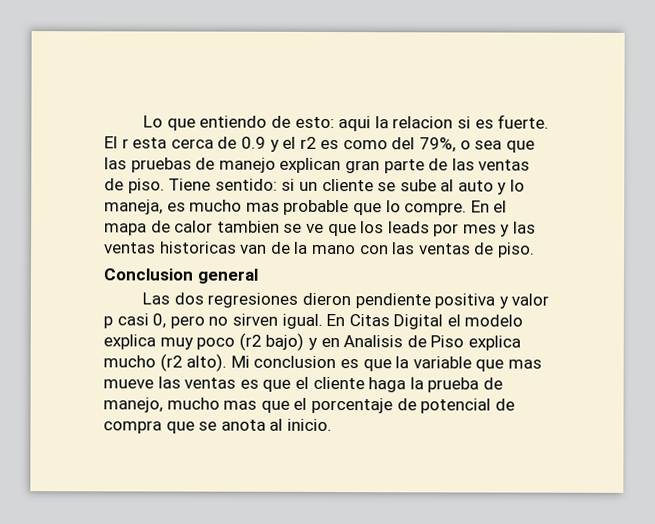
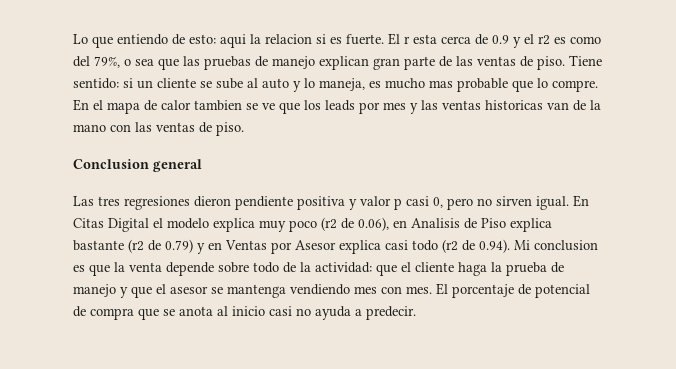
- Las dos regresiones dieron pendiente positiva y valor p casi 0, pero no sirven igual.
+ Las tres regresiones dieron pendiente positiva y valor p casi 0, pero no sirven igual.
- En Citas Digital el modelo explica muy poco (r2 bajo) y en Analisis de Piso explica mucho (r2 alto). Mi conclusion es que la variable que mas mueve las ventas es que el cliente haga la prueba de manejo, mucho mas que el porcentaje de potencial de compra que se anota al inicio.
+ En Citas Digital el modelo explica muy poco (r2 de 0.06), en Analisis de Piso explica bastante (r2 de 0.79) y en Ventas por Asesor explica casi todo (r2 de 0.94). Mi conclusion es que la venta depende sobre todo de la actividad: que el cliente haga la prueba de manejo y que el asesor se mantenga vendiendo mes con mes. El porcentaje de potencial de compra que se anota al inicio casi no ayuda a predecir.

